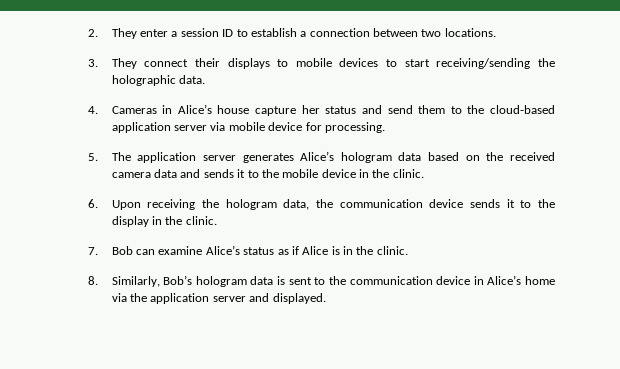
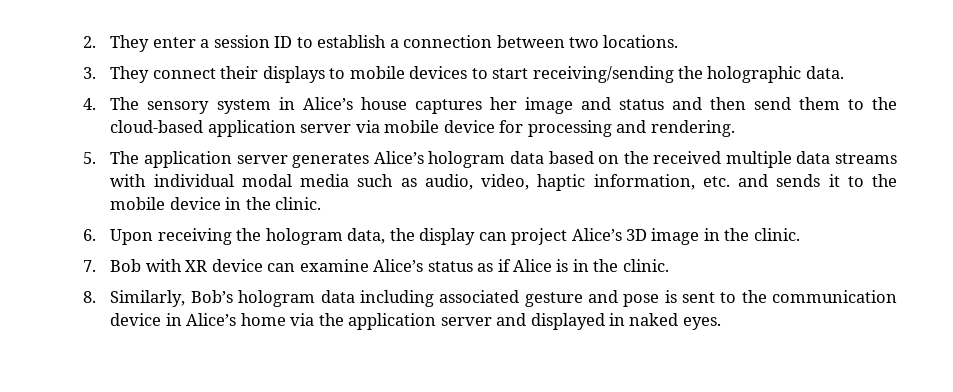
- 4. Cameras in Alice’s house capture her status and send them to the cloud-based application server via mobile device for processing.
+ 4. The sensory system in Alice’s house captures her image and status and then send them to the cloud-based application server via mobile device for processing and rendering.
- 5. The application server generates Alice’s hologram data based on the received camera data and sends it to the mobile device in the clinic.
+ 5. The application server generates Alice’s hologram data based on the received multiple data streams with individual modal media such as audio, video, haptic information, etc. and sends it to the mobile device in the clinic.
- 6. Upon receiving the hologram data, the communication device sends it to the display in the clinic.
+ 6. Upon receiving the hologram data, the display can project Alice’s 3D image in the clinic.
- 7. Bob can examine Alice’s status as if Alice is in the clinic.
+ 7. Bob with XR device can examine Alice’s status as if Alice is in the clinic.
- 8. Similarly, Bob’s hologram data is sent to the communication device in Alice’s home via the application server and displayed.
+ 8. Similarly, Bob’s hologram data including associated gesture and pose is sent to the communication device in Alice’s home via the application server and displayed in naked eyes.

